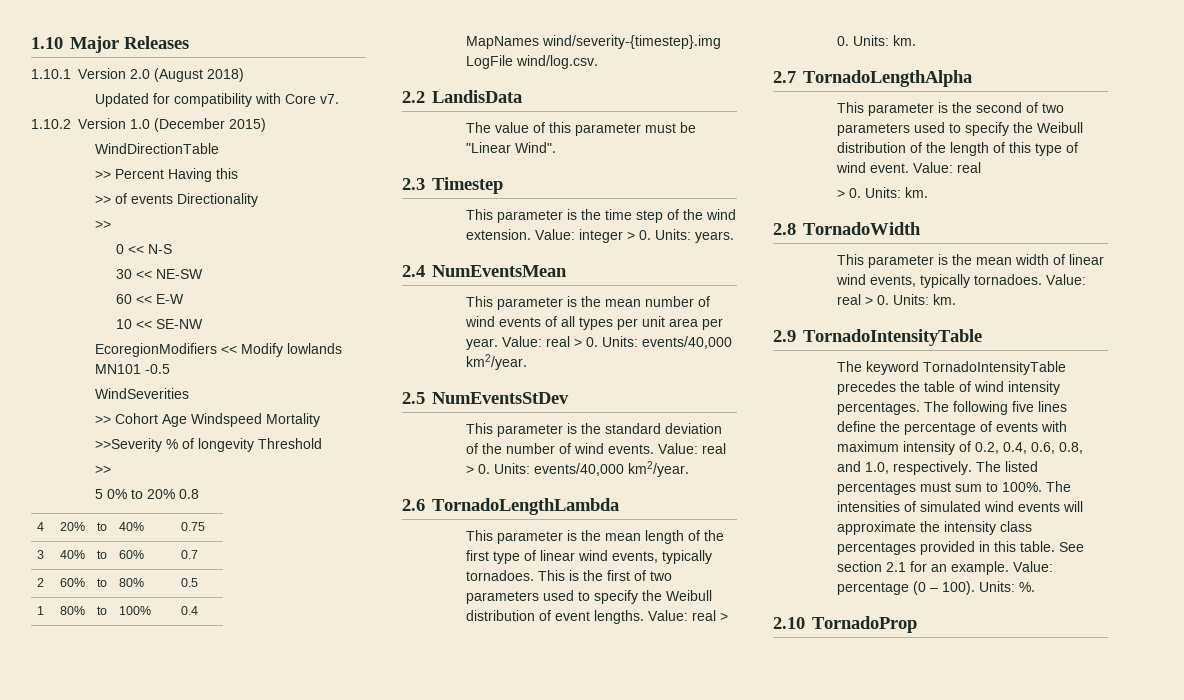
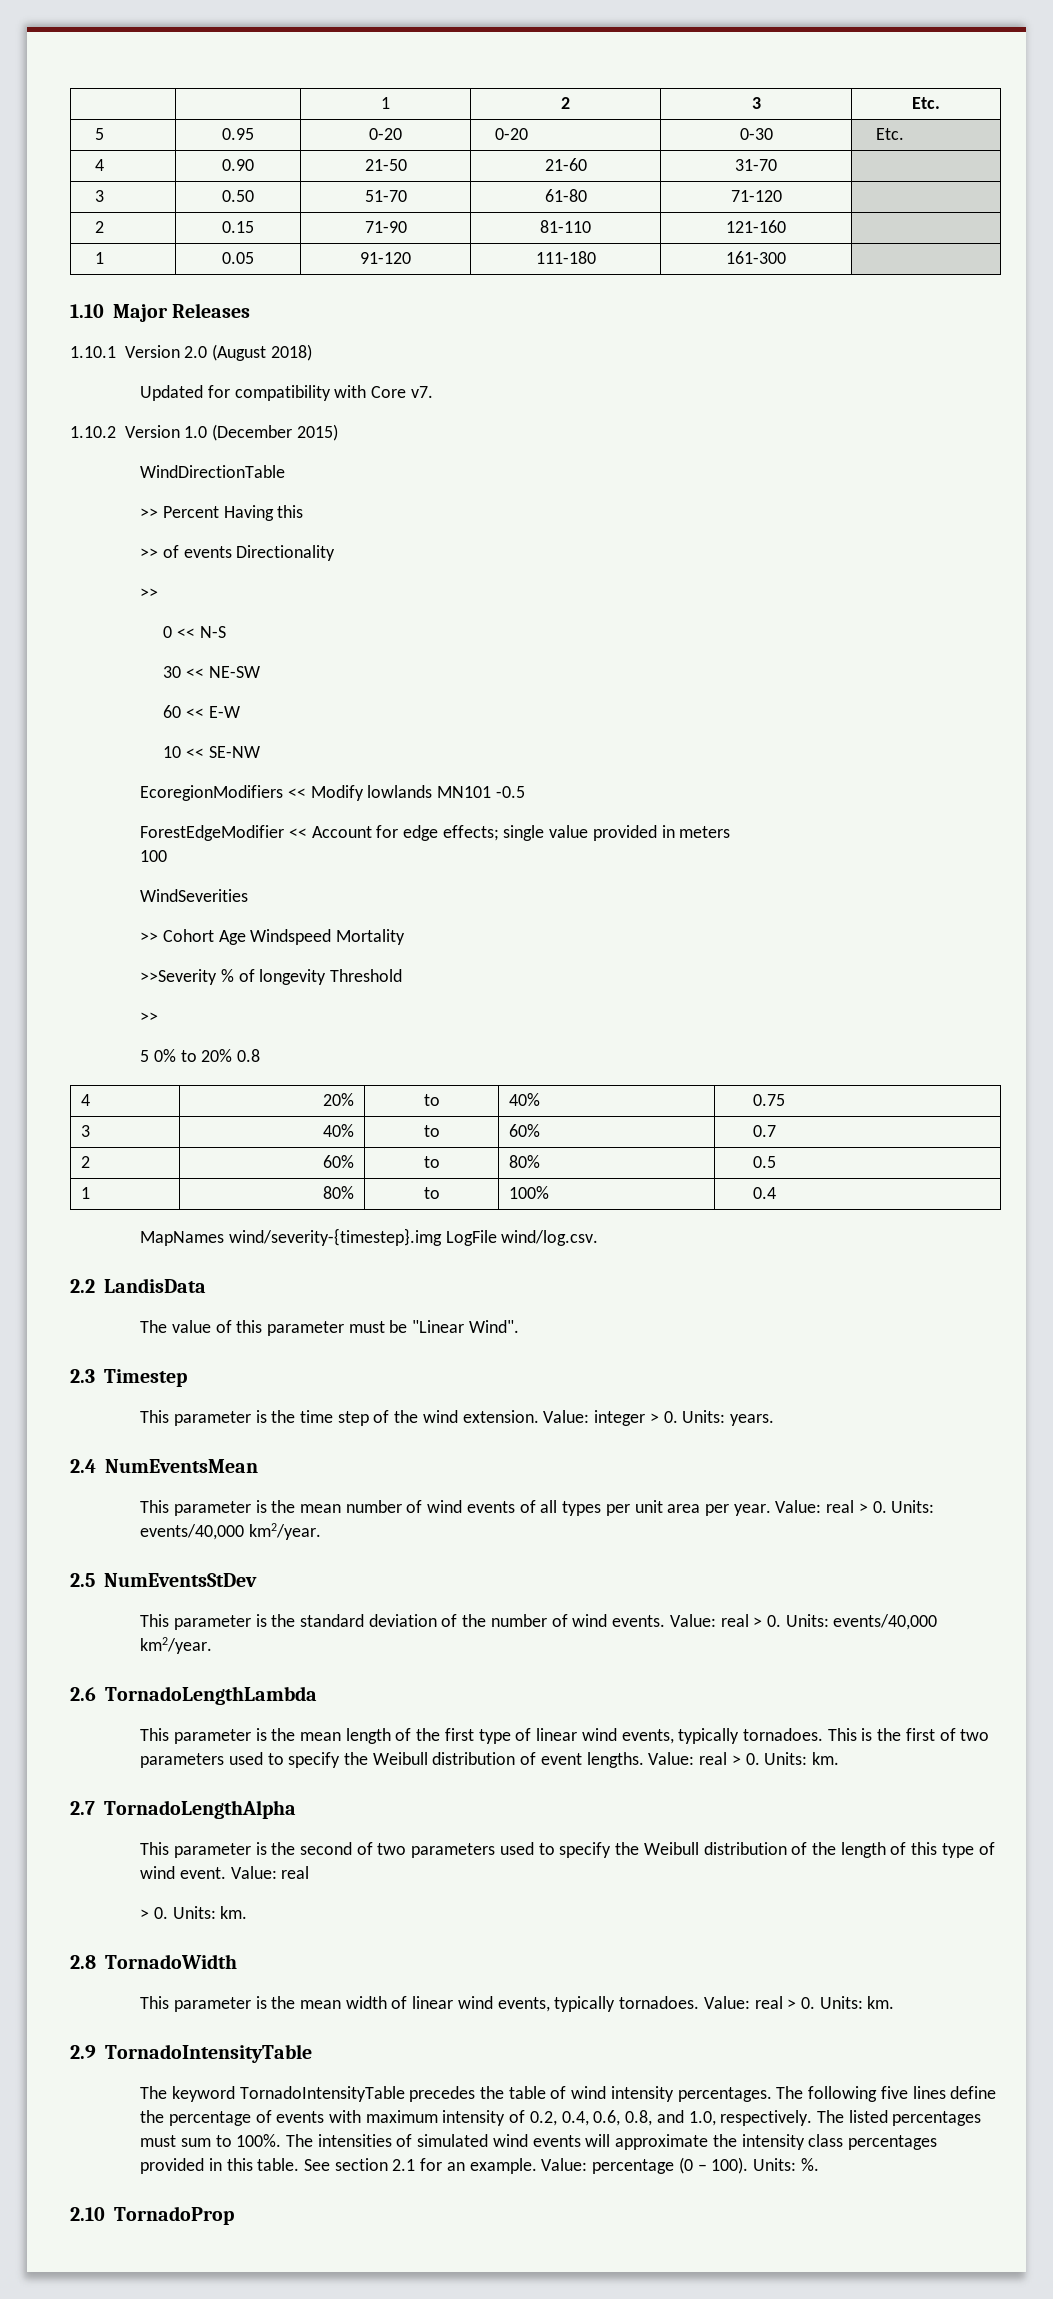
+ | | 1 | 2 | 3 | Etc.
+ 5 | 0.95 | 0-20 | 0-20 | 0-30 | Etc.
+ 4 | 0.90 | 21-50 | 21-60 | 31-70 |
+ 3 | 0.50 | 51-70 | 61-80 | 71-120 |
+ 2 | 0.15 | 71-90 | 81-110 | 121-160 |
+ 1 | 0.05 | 91-120 | 111-180 | 161-300 |
+ ForestEdgeModifier << Account for edge effects; single value provided in meters
+ 100

